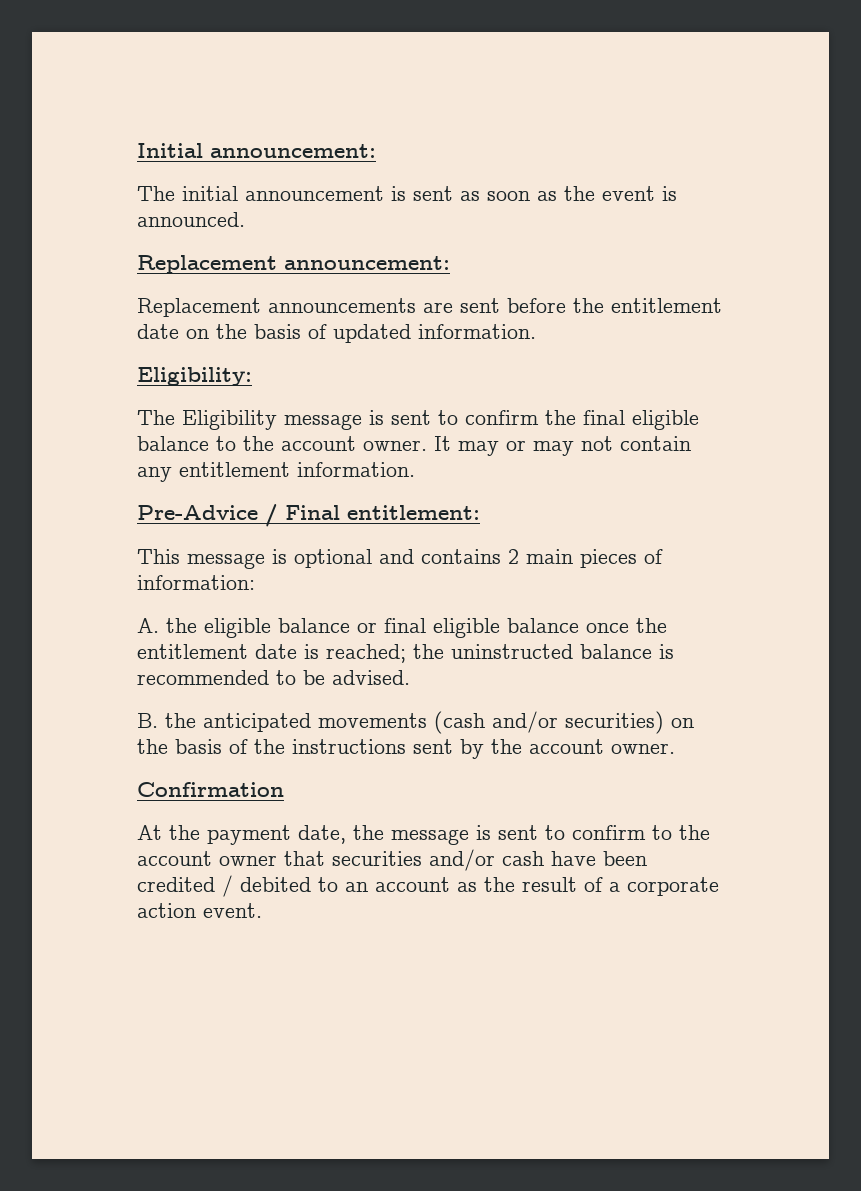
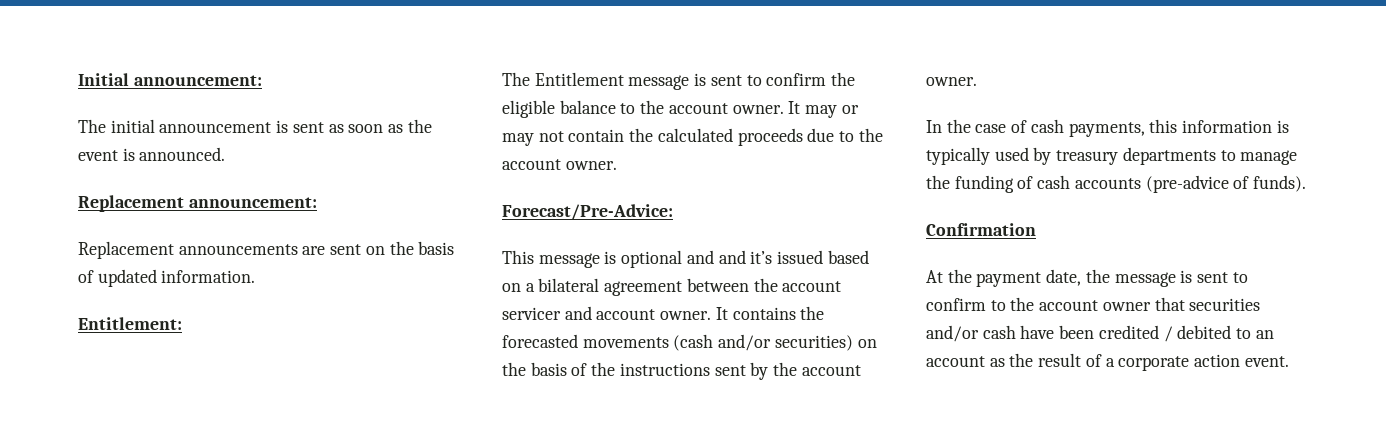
- Replacement announcements are sent before the entitlement date on the basis of updated information.
+ Replacement announcements are sent on the basis of updated information.
- Eligibility:
- The Eligibility message is sent to confirm the final eligible balance to the account owner.
+ Entitlement:
+ The Entitlement message is sent to confirm the eligible balance to the account owner.
- It may or may not contain any entitlement information.
- Pre-Advice / Final entitlement:
+ It may or may not contain the calculated proceeds due to the account owner.
+ Forecast/Pre-Advice:
- This message is optional and contains 2 main pieces of information:
- A. the eligible balance or final eligible balance once the entitlement date is reached; the uninstructed balance is recommended to be advised.
- B. the anticipated movements (cash and/or securities) on the basis of the instructions sent by the account owner.
+ This message is optional and and it’s issued based on a bilateral agreement between the account servicer and account owner. It contains the forecasted movements (cash and/or securities) on the basis of the instructions sent by the account owner.
+ In the case of cash payments, this information is typically used by treasury departments to manage the funding of cash accounts (pre-advice of funds).

